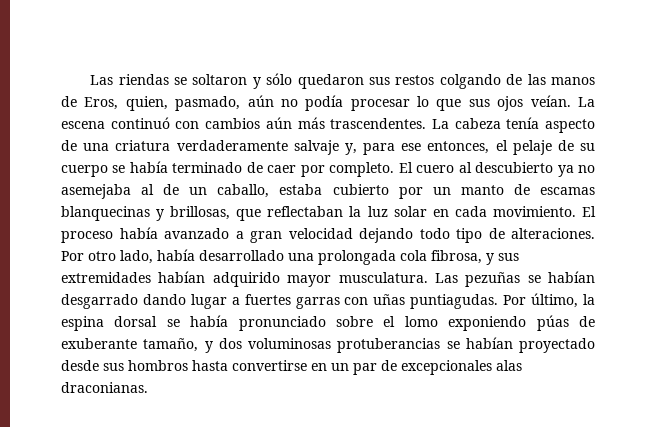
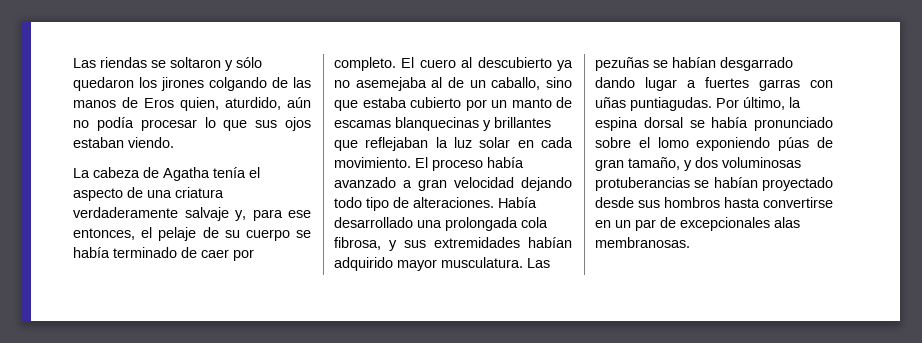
- Las riendas se soltaron y sólo quedaron sus restos colgando de las manos de Eros, quien, pasmado, aún no podía procesar lo que sus ojos veían. La escena continuó con cambios aún más trascendentes. La cabeza tenía aspecto de una criatura verdaderamente salvaje y, para ese entonces, el pelaje de su cuerpo se había terminado de caer por completo.
+ Las riendas se soltaron y sólo quedaron los jirones colgando de las manos de Eros quien, aturdido, aún no podía procesar lo que sus ojos estaban viendo.
+ La cabeza de Agatha tenía el aspecto de una criatura verdaderamente salvaje y, para ese entonces, el pelaje de su cuerpo se había terminado de caer por completo.
- El cuero al descubierto ya no asemejaba al de un caballo, estaba cubierto por un manto de escamas blanquecinas y brillosas, que reflectaban la luz solar en cada movimiento.
+ El cuero al descubierto ya no asemejaba al de un caballo, sino que estaba cubierto por un manto de escamas blanquecinas y brillantes que reflejaban la luz solar en cada movimiento.
- Por otro lado, había desarrollado una prolongada cola fibrosa, y sus extremidades habían adquirido mayor musculatura.
+ Había desarrollado una prolongada cola fibrosa, y sus extremidades habían adquirido mayor musculatura.
- Por último, la espina dorsal se había pronunciado sobre el lomo exponiendo púas de exuberante tamaño, y dos voluminosas protuberancias se habían proyectado desde sus hombros hasta convertirse en un par de excepcionales alas draconianas.
+ Por último, la espina dorsal se había pronunciado sobre el lomo exponiendo púas de gran tamaño, y dos voluminosas protuberancias se habían proyectado desde sus hombros hasta convertirse en un par de excepcionales alas membranosas.

